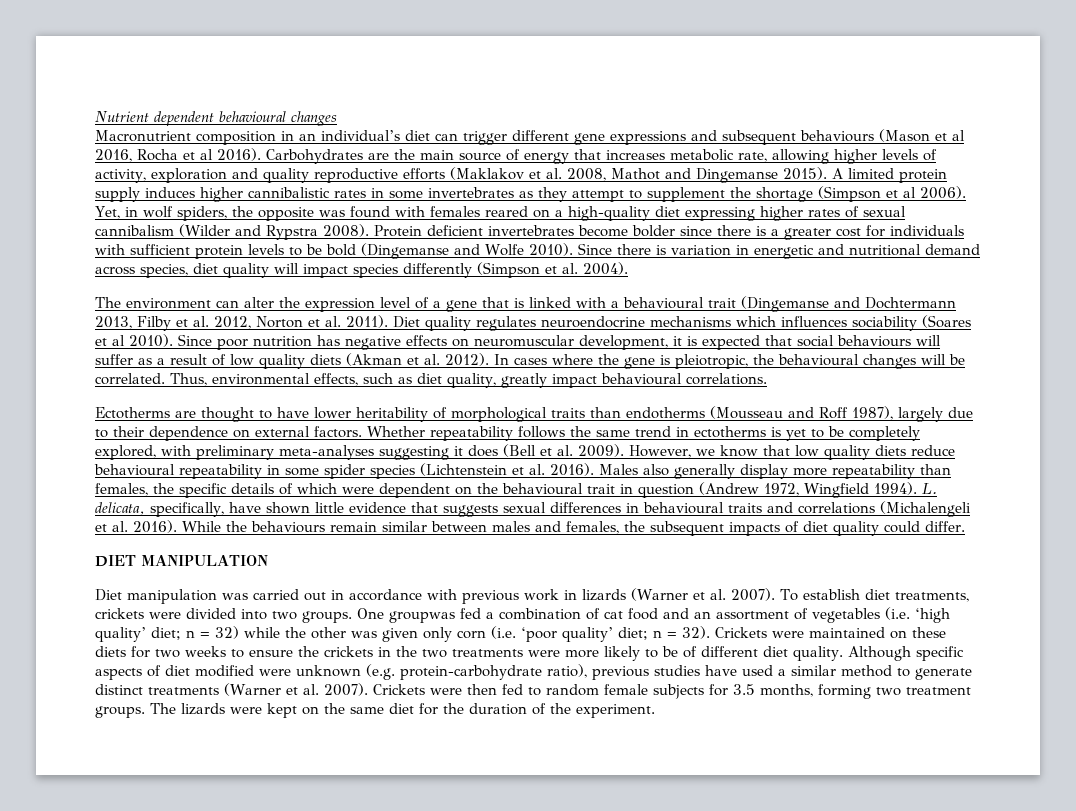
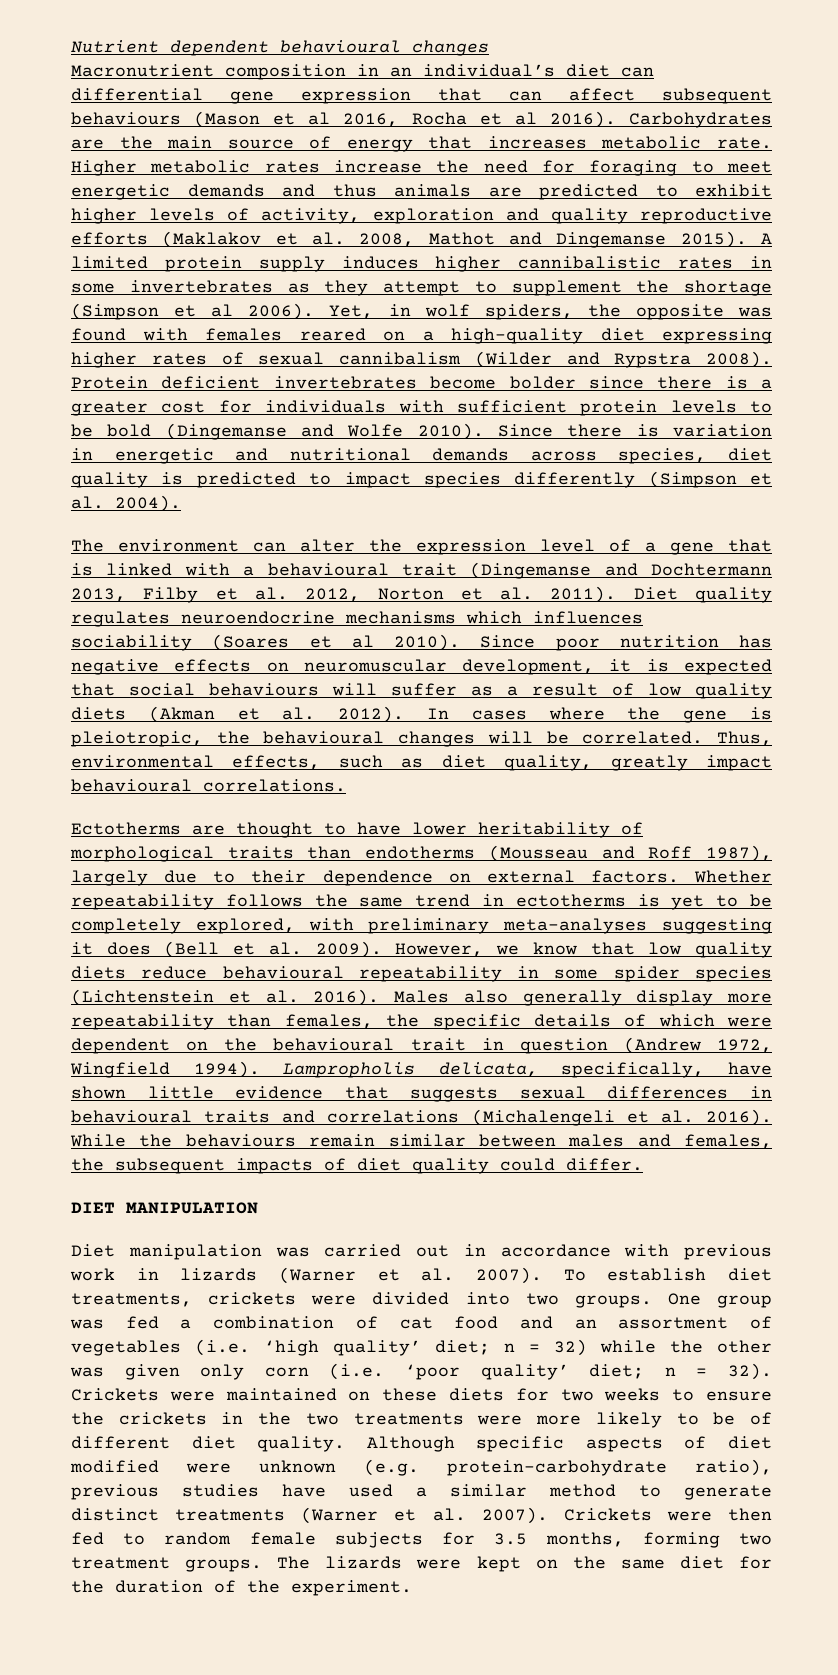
- Macronutrient composition in an individual’s diet can trigger different gene expressions and subsequent behaviours (Mason et al 2016, Rocha et al 2016).
+ Macronutrient composition in an individual’s diet can differential gene expression that can affect subsequent behaviours (Mason et al 2016, Rocha et al 2016).
- Carbohydrates are the main source of energy that increases metabolic rate, allowing higher levels of activity, exploration and quality reproductive efforts (Maklakov et al. 2008, Mathot and Dingemanse 2015).
+ Carbohydrates are the main source of energy that increases metabolic rate. Higher metabolic rates increase the need for foraging to meet energetic demands and thus animals are predicted to exhibit higher levels of activity, exploration and quality reproductive efforts (Maklakov et al. 2008, Mathot and Dingemanse 2015).
- Since there is variation in energetic and nutritional demand across species, diet quality will impact species differently (Simpson et al. 2004).
+ Since there is variation in energetic and nutritional demands across species, diet quality is predicted to impact species differently (Simpson et al. 2004).
- L. delicata, specifically, have shown little evidence that suggests sexual differences in behavioural traits and correlations (Michalengeli et al. 2016).
+ Lampropholis delicata, specifically, have shown little evidence that suggests sexual differences in behavioural traits and correlations (Michalengeli et al. 2016).
- One groupwas fed a combination of cat food and an assortment of vegetables (i.e. ‘high quality’ diet; n = 32) while the other was given only corn (i.e. ‘poor quality’ diet; n = 32).
+ One group was fed a combination of cat food and an assortment of vegetables (i.e. ‘high quality’ diet; n = 32) while the other was given only corn (i.e. ‘poor quality’ diet; n = 32).

